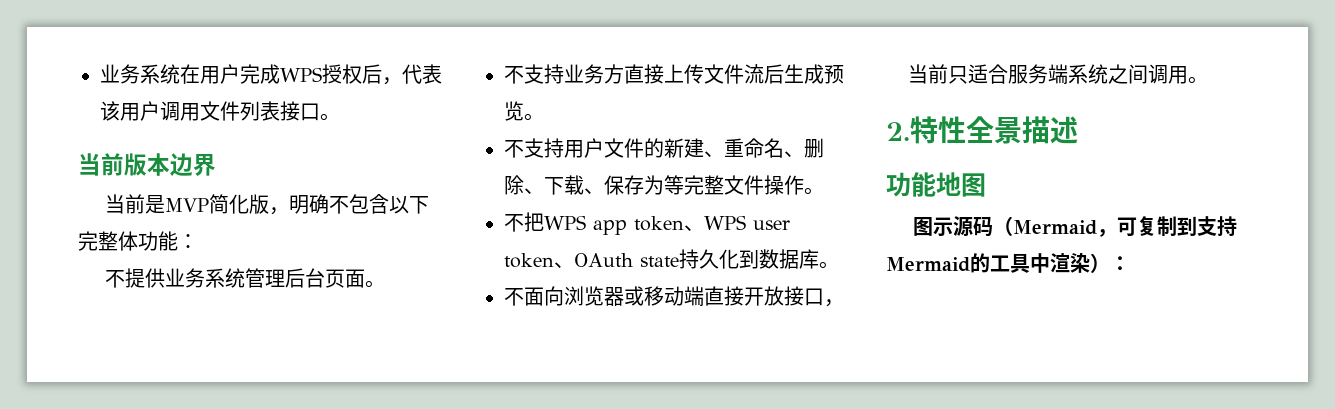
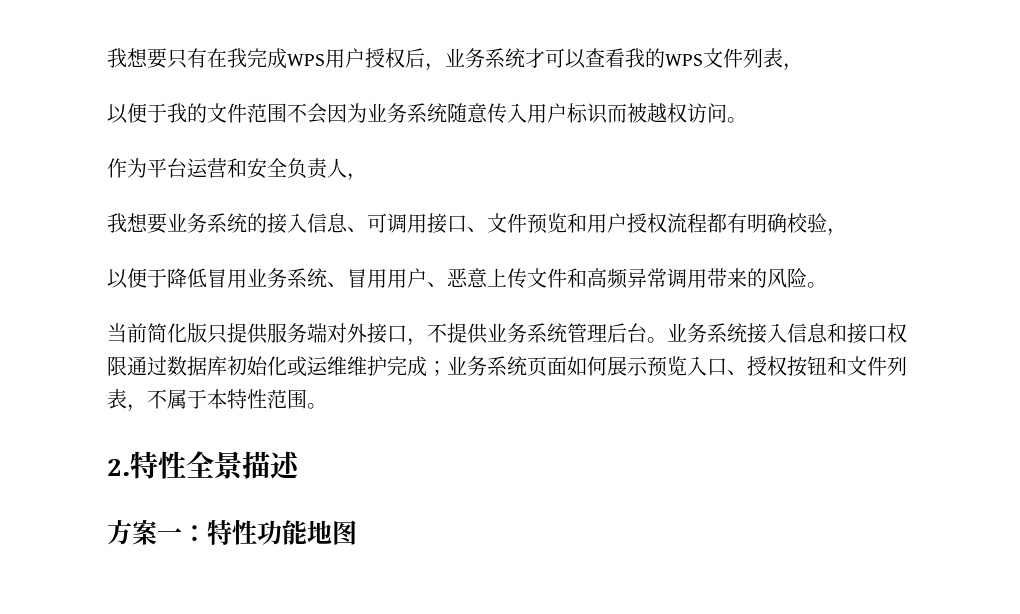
- 业务系统在用户完成WPS授权后，代表该用户调用文件列表接口。
- 当前版本边界
- 当前是MVP简化版，明确不包含以下完整体功能：
- 不提供业务系统管理后台页面。
- 不支持业务方直接上传文件流后生成预览。
- 不支持用户文件的新建、重命名、删除、下载、保存为等完整文件操作。
- 不把WPS app token、WPS user token、OAuth state持久化到数据库。
- 不面向浏览器或移动端直接开放接口，当前只适合服务端系统之间调用。
+ 我想要只有在我完成WPS用户授权后，业务系统才可以查看我的WPS文件列表，
+ 以便于我的文件范围不会因为业务系统随意传入用户标识而被越权访问。
+ 作为平台运营和安全负责人，
+ 我想要业务系统的接入信息、可调用接口、文件预览和用户授权流程都有明确校验，
+ 以便于降低冒用业务系统、冒用用户、恶意上传文件和高频异常调用带来的风险。
+ 当前简化版只提供服务端对外接口，不提供业务系统管理后台。业务系统接入信息和接口权限通过数据库初始化或运维维护完成；业务系统页面如何展示预览入口、授权按钮和文件列表，不属于本特性范围。
- 功能地图
+ 方案一：特性功能地图
- 图示源码（Mermaid，可复制到支持Mermaid的工具中渲染）：

